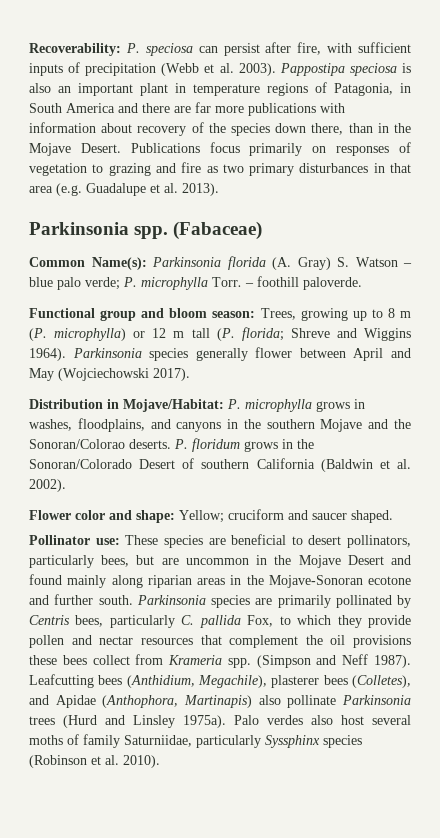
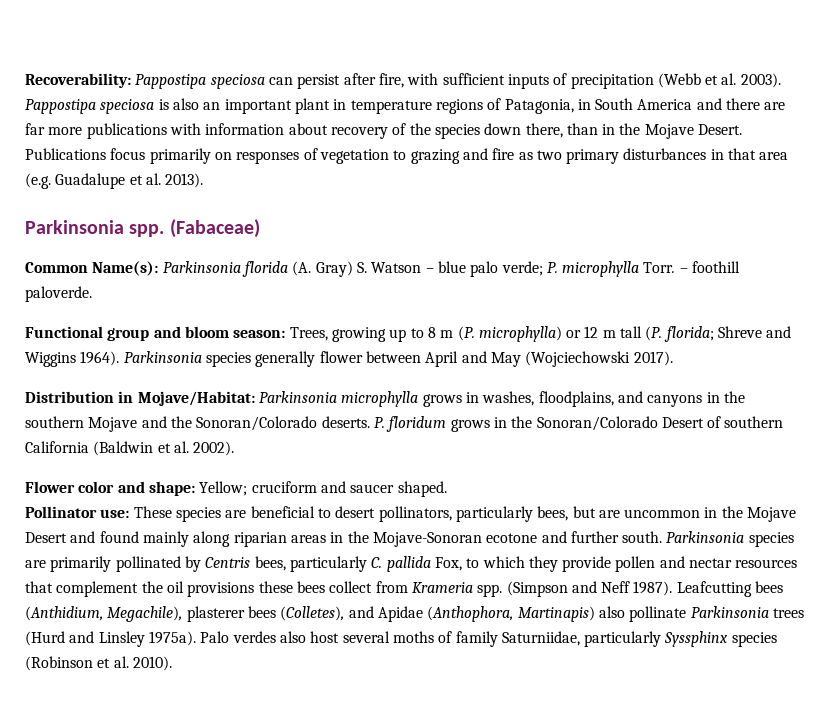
- Recoverability: P. speciosa can persist after fire, with sufficient inputs of precipitation (Webb et al. 2003).
+ Recoverability: Pappostipa speciosa can persist after fire, with sufficient inputs of precipitation (Webb et al. 2003).
- Distribution in Mojave/Habitat: P. microphylla grows in washes, floodplains, and canyons in the southern Mojave and the Sonoran/Colorao deserts.
+ Distribution in Mojave/Habitat: Parkinsonia microphylla grows in washes, floodplains, and canyons in the southern Mojave and the Sonoran/Colorado deserts.

